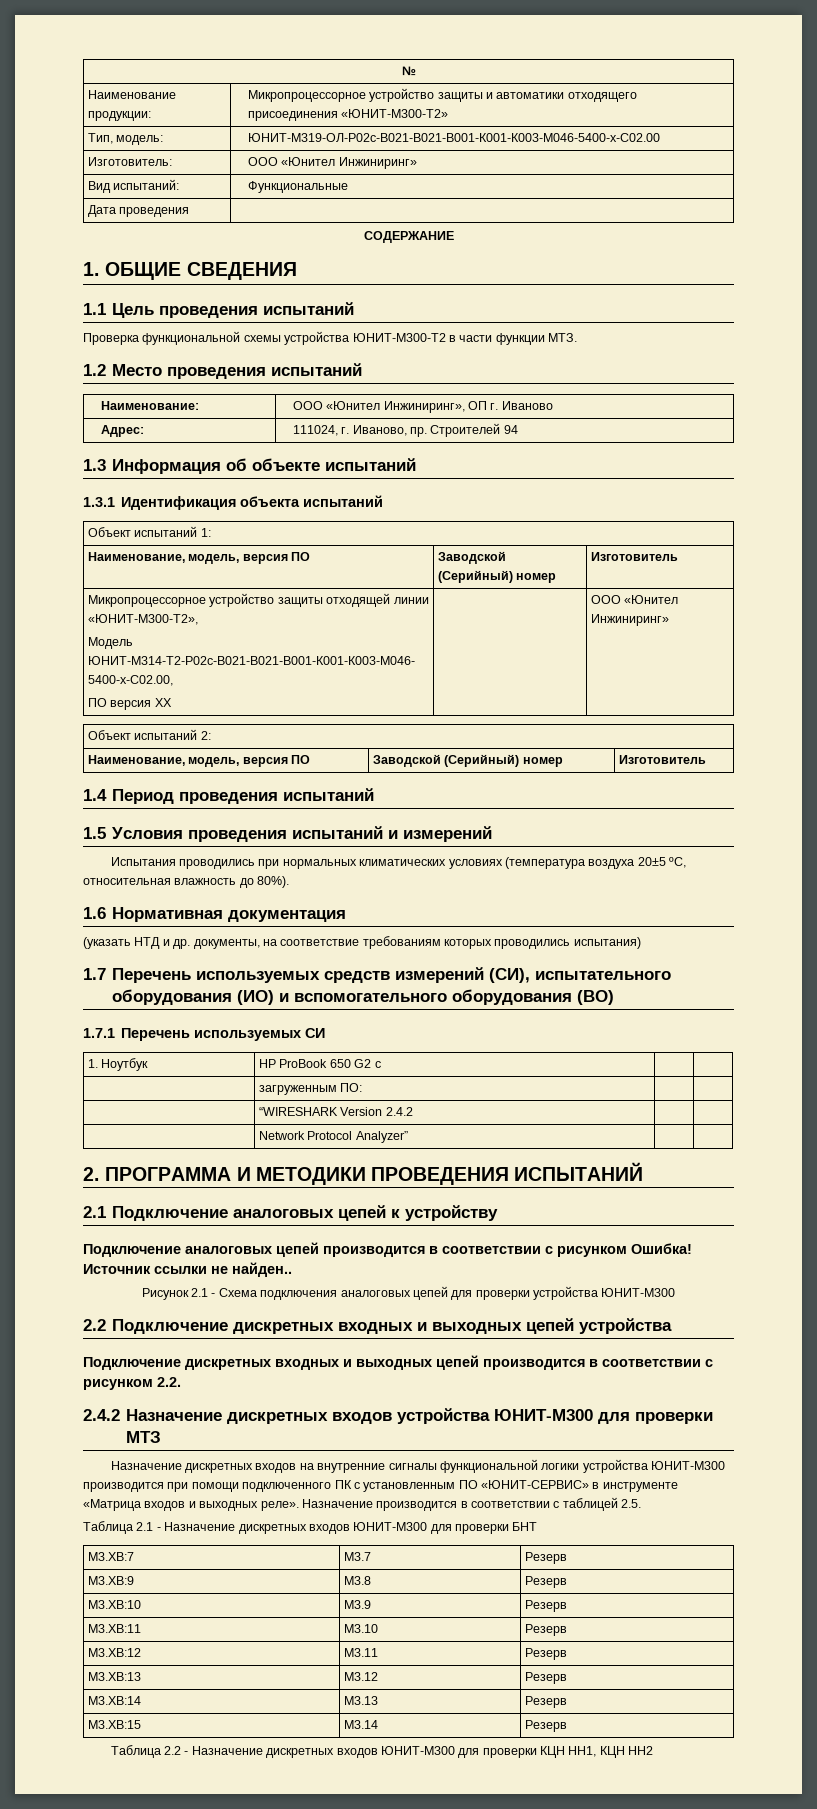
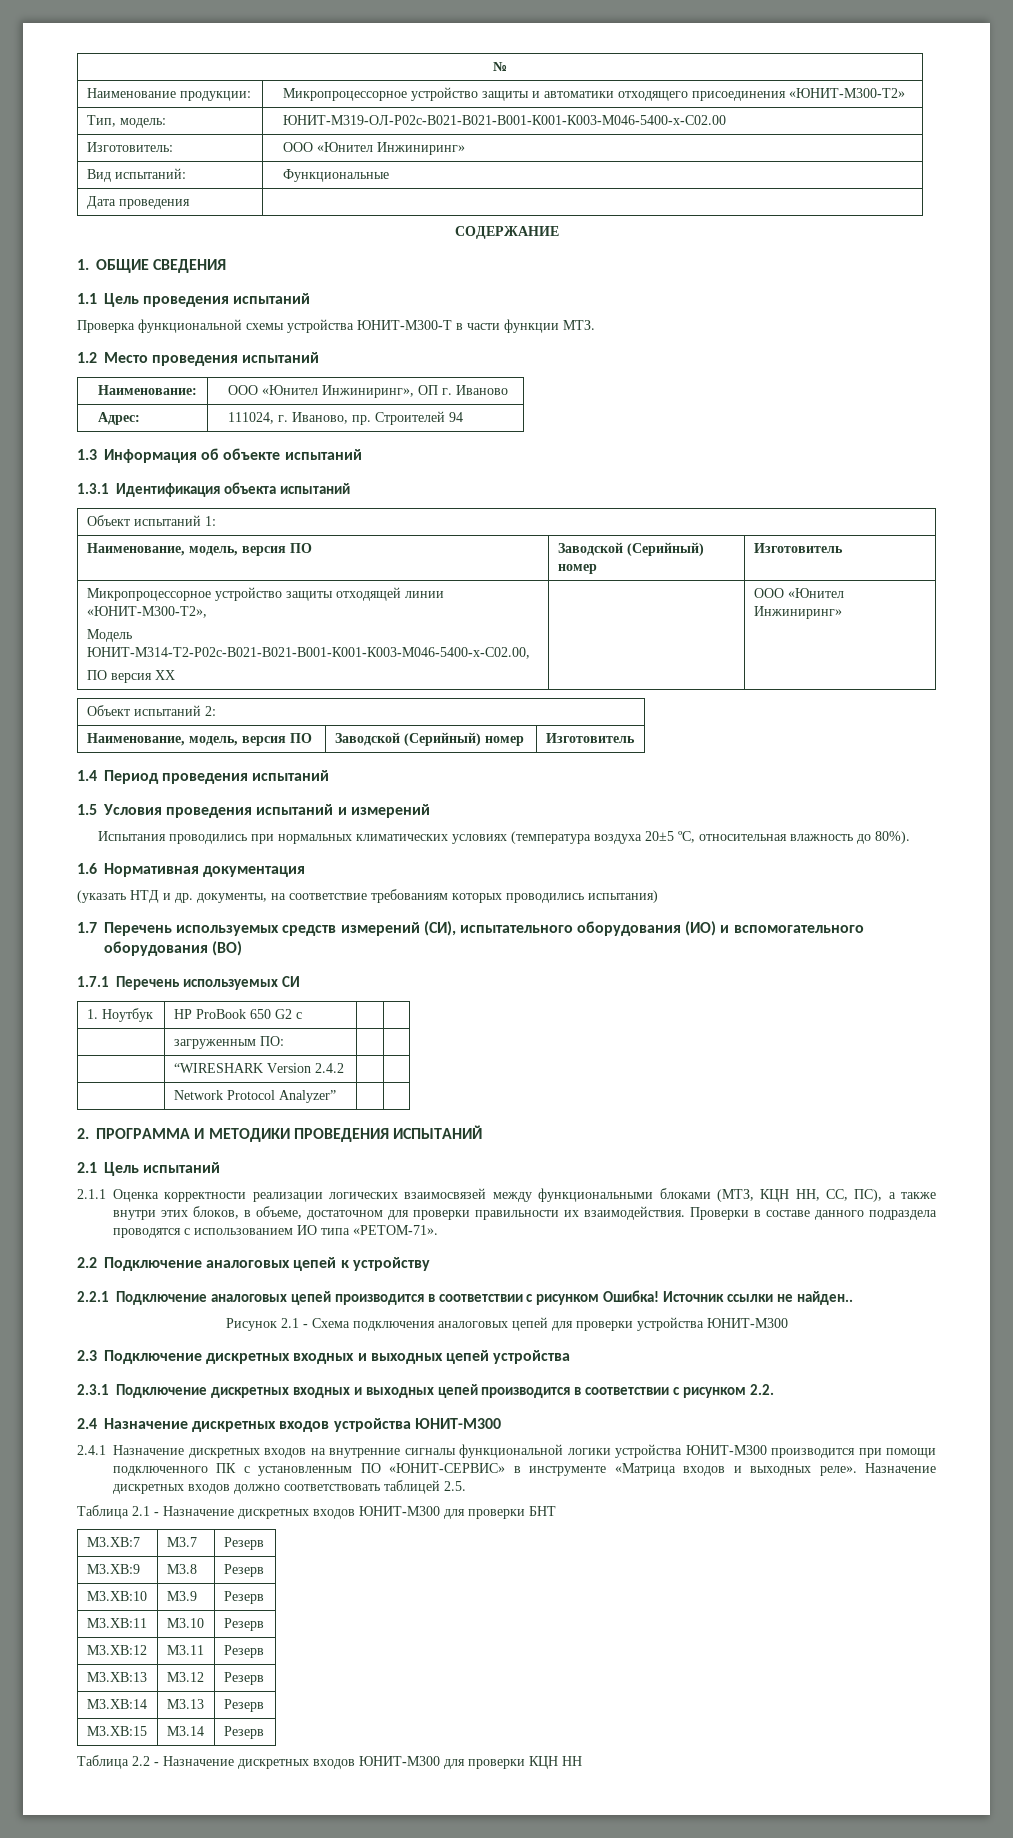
- Проверка функциональной схемы устройства ЮНИТ-М300-Т2 в части функции МТЗ.
+ Проверка функциональной схемы устройства ЮНИТ-М300-Т в части функции МТЗ.
- 2.1 Подключение аналоговых цепей к устройству
+ 2.1 Цель испытаний
+ 2.1.1 Оценка корректности реализации логических взаимосвязей между функциональными блоками (МТЗ, КЦН НН, СС, ПС), а также внутри этих блоков, в объеме, достаточном для проверки правильности их взаимодействия. Проверки в составе данного подраздела проводятся с использованием ИО типа «РЕТОМ-71».
+ 2.2 Подключение аналоговых цепей к устройству
- Подключение аналоговых цепей производится в соответствии с рисунком Ошибка!
+ 2.2.1 Подключение аналоговых цепей производится в соответствии с рисунком Ошибка!
- 2.2 Подключение дискретных входных и выходных цепей устройства
+ 2.3 Подключение дискретных входных и выходных цепей устройства
- Подключение дискретных входных и выходных цепей производится в соответствии с рисунком 2.2.
+ 2.3.1 Подключение дискретных входных и выходных цепей производится в соответствии с рисунком 2.2.
- 2.4.2 Назначение дискретных входов устройства ЮНИТ-М300 для проверки МТЗ
- Назначение дискретных входов на внутренние сигналы функциональной логики устройства ЮНИТ-М300 производится при помощи подключенного ПК с установленным ПО «ЮНИТ-СЕРВИС» в инструменте «Матрица входов и выходных реле».
+ 2.4 Назначение дискретных входов устройства ЮНИТ-М300
+ 2.4.1 Назначение дискретных входов на внутренние сигналы функциональной логики устройства ЮНИТ-М300 производится при помощи подключенного ПК с установленным ПО «ЮНИТ-СЕРВИС» в инструменте «Матрица входов и выходных реле».
- Назначение производится в соответствии с таблицей 2.5.
+ Назначение дискретных входов должно соответствовать таблицей 2.5.
- Таблица 2.2 - Назначение дискретных входов ЮНИТ-М300 для проверки КЦН НН1, КЦН НН2
+ Таблица 2.2 - Назначение дискретных входов ЮНИТ-М300 для проверки КЦН НН

